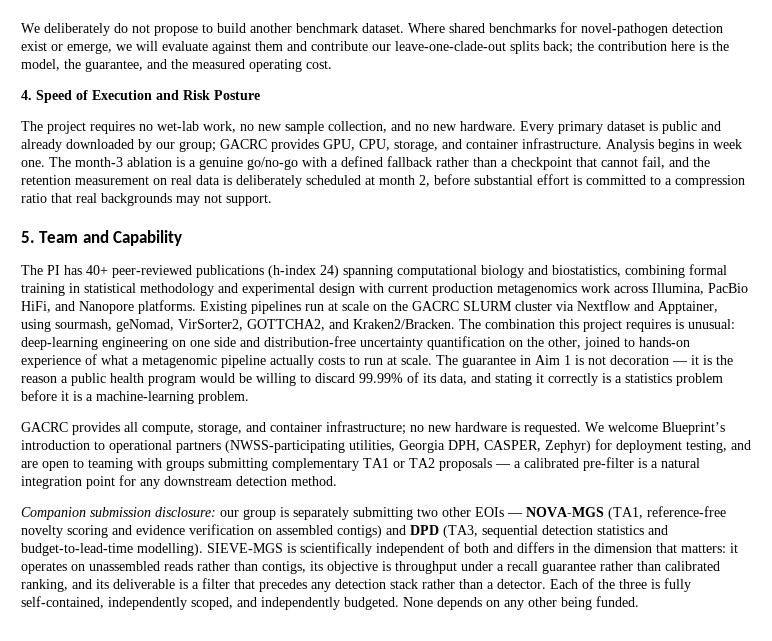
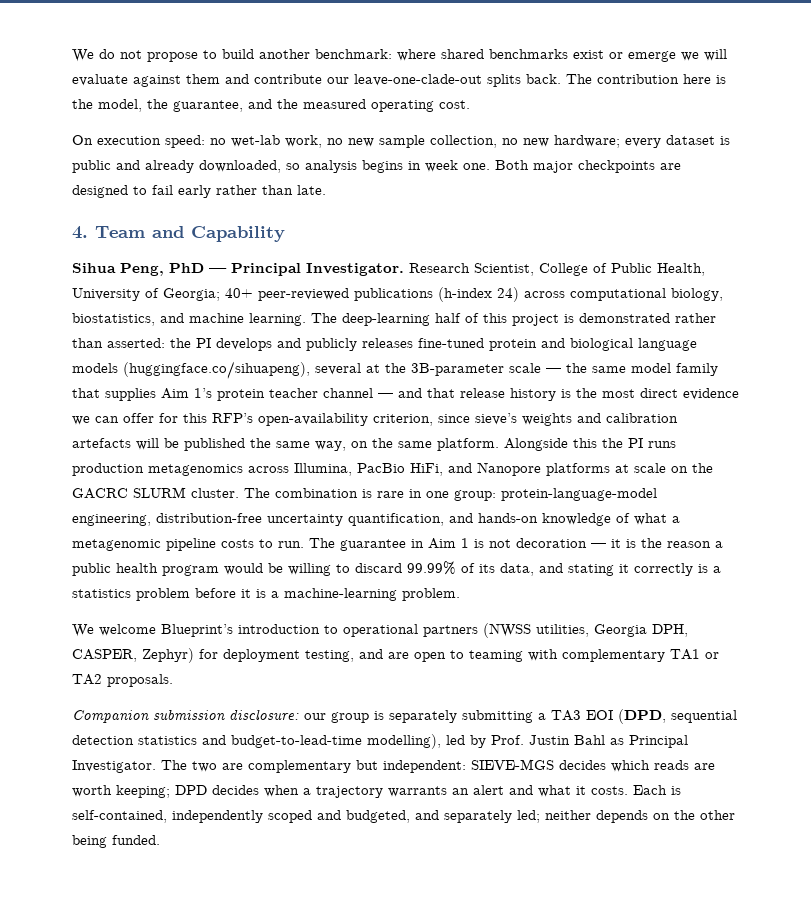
- We deliberately do not propose to build another benchmark dataset. Where shared benchmarks for novel-pathogen detection exist or emerge, we will evaluate against them and contribute our leave-one-clade-out splits back; the contribution here is the model, the guarantee, and the measured operating cost.
+ We do not propose to build another benchmark: where shared benchmarks exist or emerge we will evaluate against them and contribute our leave-one-clade-out splits back. The contribution here is the model, the guarantee, and the measured operating cost.
- 4. Speed of Execution and Risk Posture
- The project requires no wet-lab work, no new sample collection, and no new hardware. Every primary dataset is public and already downloaded by our group; GACRC provides GPU, CPU, storage, and container infrastructure. Analysis begins in week one. The month-3 ablation is a genuine go/no-go with a defined fallback rather than a checkpoint that cannot fail, and the retention measurement on real data is deliberately scheduled at month 2, before substantial effort is committed to a compression ratio that real backgrounds may not support.
- 5. Team and Capability
- The PI has 40+ peer-reviewed publications (h-index 24) spanning computational biology and biostatistics, combining formal training in statistical methodology and experimental design with current production metagenomics work across Illumina, PacBio HiFi, and Nanopore platforms. Existing pipelines run at scale on the GACRC SLURM cluster via Nextflow and Apptainer, using sourmash, geNomad, VirSorter2, GOTTCHA2, and Kraken2/Bracken. The combination this project requires is unusual: deep-learning engineering on one side and distribution-free uncertainty quantification on the other, joined to hands-on experience of what a metagenomic pipeline actually costs to run at scale.
+ On execution speed: no wet-lab work, no new sample collection, no new hardware; every dataset is public and already downloaded, so analysis begins in week one. Both major checkpoints are designed to fail early rather than late.
+ 4. Team and Capability
+ Sihua Peng, PhD — Principal Investigator. Research Scientist, College of Public Health, University of Georgia; 40+ peer-reviewed publications (h-index 24) across computational biology, biostatistics, and machine learning. The deep-learning half of this project is demonstrated rather than asserted: the PI develops and publicly releases fine-tuned protein and biological language models (huggingface.co/sihuapeng), several at the 3B-parameter scale — the same model family that supplies Aim 1’s protein teacher channel — and that release history is the most direct evidence we can offer for this RFP’s open-availability criterion, since sieve’s weights and calibration artefacts will be published the same way, on the same platform. Alongside this the PI runs production metagenomics across Illumina, PacBio HiFi, and Nanopore platforms at scale on the GACRC SLURM cluster. The combination is rare in one group: protein-language-model engineering, distribution-free uncertainty quantification, and hands-on knowledge of what a metagenomic pipeline costs to run.
- GACRC provides all compute, storage, and container infrastructure; no new hardware is requested. We welcome Blueprint’s introduction to operational partners (NWSS-participating utilities, Georgia DPH, CASPER, Zephyr) for deployment testing, and are open to teaming with groups submitting complementary TA1 or TA2 proposals — a calibrated pre-filter is a natural integration point for any downstream detection method.
+ We welcome Blueprint’s introduction to operational partners (NWSS utilities, Georgia DPH, CASPER, Zephyr) for deployment testing, and are open to teaming with complementary TA1 or TA2 proposals.
- Companion submission disclosure: our group is separately submitting two other EOIs — NOVA-MGS (TA1, reference-free novelty scoring and evidence verification on assembled contigs) and DPD (TA3, sequential detection statistics and budget-to-lead-time modelling). SIEVE-MGS is scientifically independent of both and differs in the dimension that matters: it operates on unassembled reads rather than contigs, its objective is throughput under a recall guarantee rather than calibrated ranking, and its deliverable is a filter that precedes any detection stack rather than a detector. Each of the three is fully self-contained, independently scoped, and independently budgeted. None depends on any other being funded.
+ Companion submission disclosure: our group is separately submitting a TA3 EOI (DPD, sequential detection statistics and budget-to-lead-time modelling), led by Prof. Justin Bahl as Principal Investigator. The two are complementary but independent: SIEVE-MGS decides which reads are worth keeping; DPD decides when a trajectory warrants an alert and what it costs. Each is self-contained, independently scoped and budgeted, and separately led; neither depends on the other being funded.

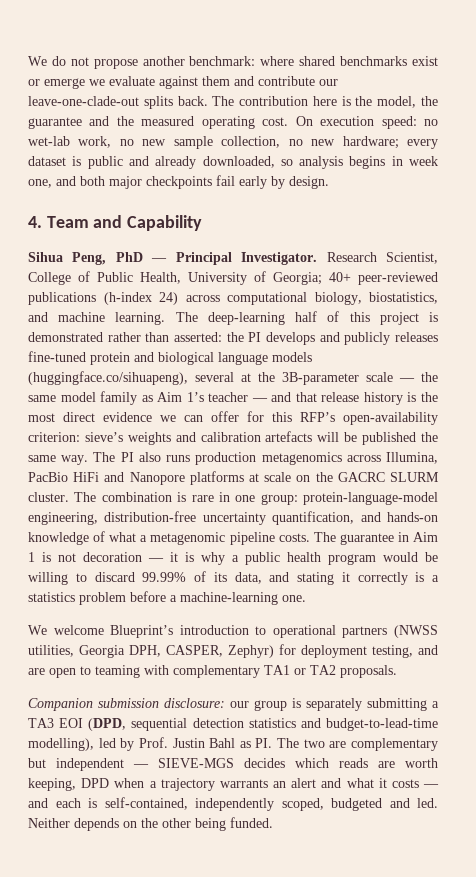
- We do not propose to build another benchmark: where shared benchmarks exist or emerge we will evaluate against them and contribute our leave-one-clade-out splits back.
+ We do not propose another benchmark: where shared benchmarks exist or emerge we evaluate against them and contribute our leave-one-clade-out splits back.
- The contribution here is the model, the guarantee, and the measured operating cost.
- On execution speed: no wet-lab work, no new sample collection, no new hardware; every dataset is public and already downloaded, so analysis begins in week one. Both major checkpoints are designed to fail early rather than late.
+ The contribution here is the model, the guarantee and the measured operating cost. On execution speed: no wet-lab work, no new sample collection, no new hardware; every dataset is public and already downloaded, so analysis begins in week one, and both major checkpoints fail early by design.
- the PI develops and publicly releases fine-tuned protein and biological language models (huggingface.co/sihuapeng), several at the 3B-parameter scale — the same model family that supplies Aim 1’s protein teacher channel — and that release history is the most direct evidence we can offer for this RFP’s open-availability criterion, since sieve’s weights and calibration artefacts will be published the same way, on the same platform. Alongside this the PI runs production metagenomics across Illumina, PacBio HiFi, and Nanopore platforms at scale on the GACRC SLURM cluster.
+ the PI develops and publicly releases fine-tuned protein and biological language models (huggingface.co/sihuapeng), several at the 3B-parameter scale — the same model family as Aim 1’s teacher — and that release history is the most direct evidence we can offer for this RFP’s open-availability criterion: sieve’s weights and calibration artefacts will be published the same way. The PI also runs production metagenomics across Illumina, PacBio HiFi and Nanopore platforms at scale on the GACRC SLURM cluster.
- The combination is rare in one group: protein-language-model engineering, distribution-free uncertainty quantification, and hands-on knowledge of what a metagenomic pipeline costs to run.
+ The combination is rare in one group: protein-language-model engineering, distribution-free uncertainty quantification, and hands-on knowledge of what a metagenomic pipeline costs.
- The guarantee in Aim 1 is not decoration — it is the reason a public health program would be willing to discard 99.99% of its data, and stating it correctly is a statistics problem before it is a machine-learning problem.
+ The guarantee in Aim 1 is not decoration — it is why a public health program would be willing to discard 99.99% of its data, and stating it correctly is a statistics problem before a machine-learning one.
- Companion submission disclosure: our group is separately submitting a TA3 EOI (DPD, sequential detection statistics and budget-to-lead-time modelling), led by Prof. Justin Bahl as Principal Investigator. The two are complementary but independent: SIEVE-MGS decides which reads are worth keeping; DPD decides when a trajectory warrants an alert and what it costs. Each is self-contained, independently scoped and budgeted, and separately led; neither depends on the other being funded.
+ Companion submission disclosure: our group is separately submitting a TA3 EOI (DPD, sequential detection statistics and budget-to-lead-time modelling), led by Prof. Justin Bahl as PI. The two are complementary but independent — SIEVE-MGS decides which reads are worth keeping, DPD when a trajectory warrants an alert and what it costs — and each is self-contained, independently scoped, budgeted and led. Neither depends on the other being funded.

